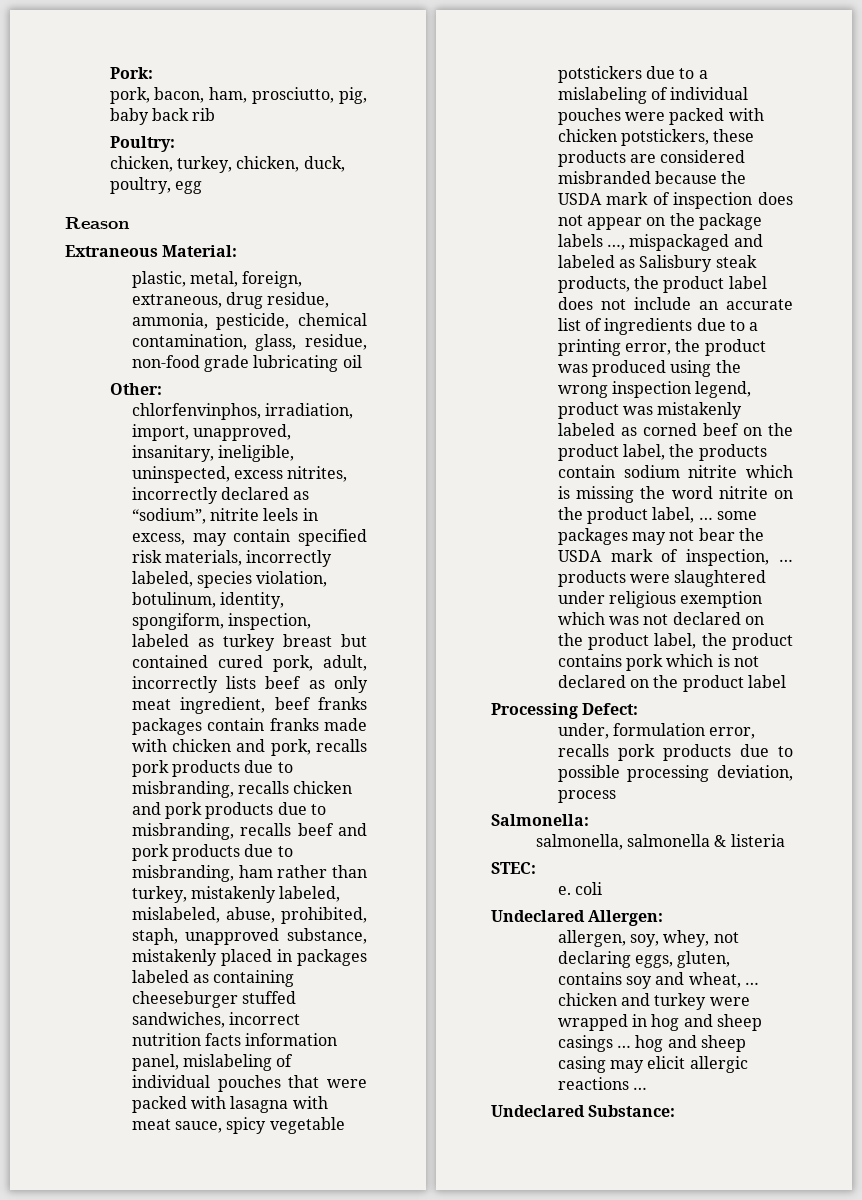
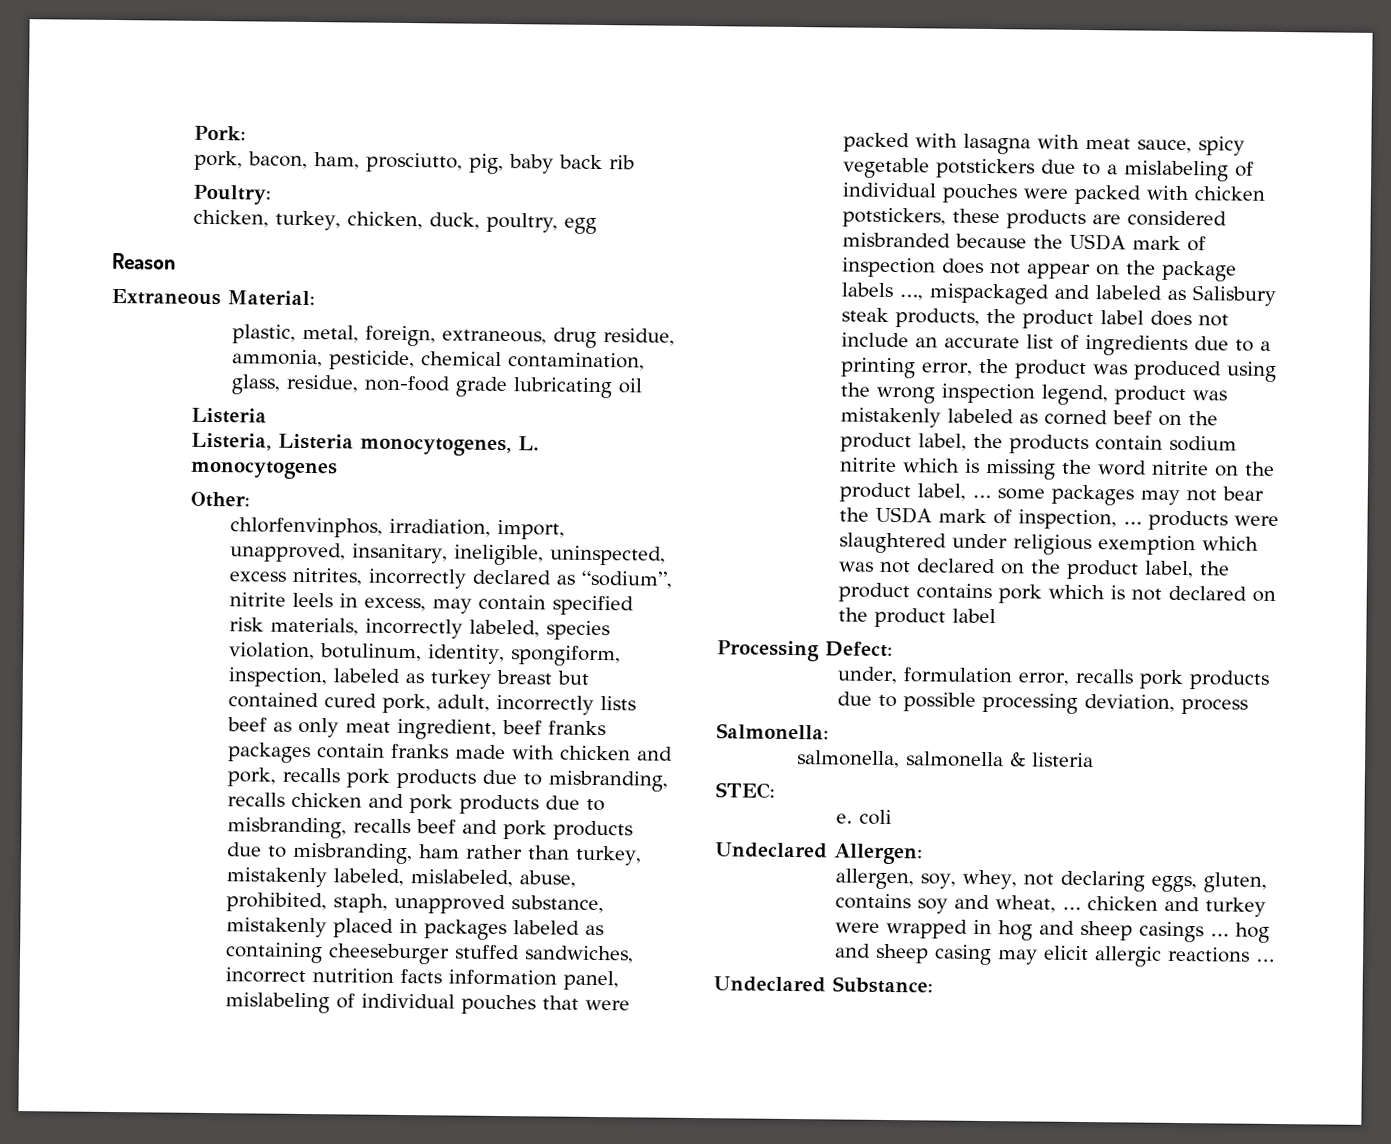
  plastic, metal, foreign, extraneous, drug residue, ammonia, pesticide, chemical contamination, glass, residue, non-food grade lubricating oil
+ Listeria
+ Listeria, Listeria monocytogenes, L. monocytogenes

